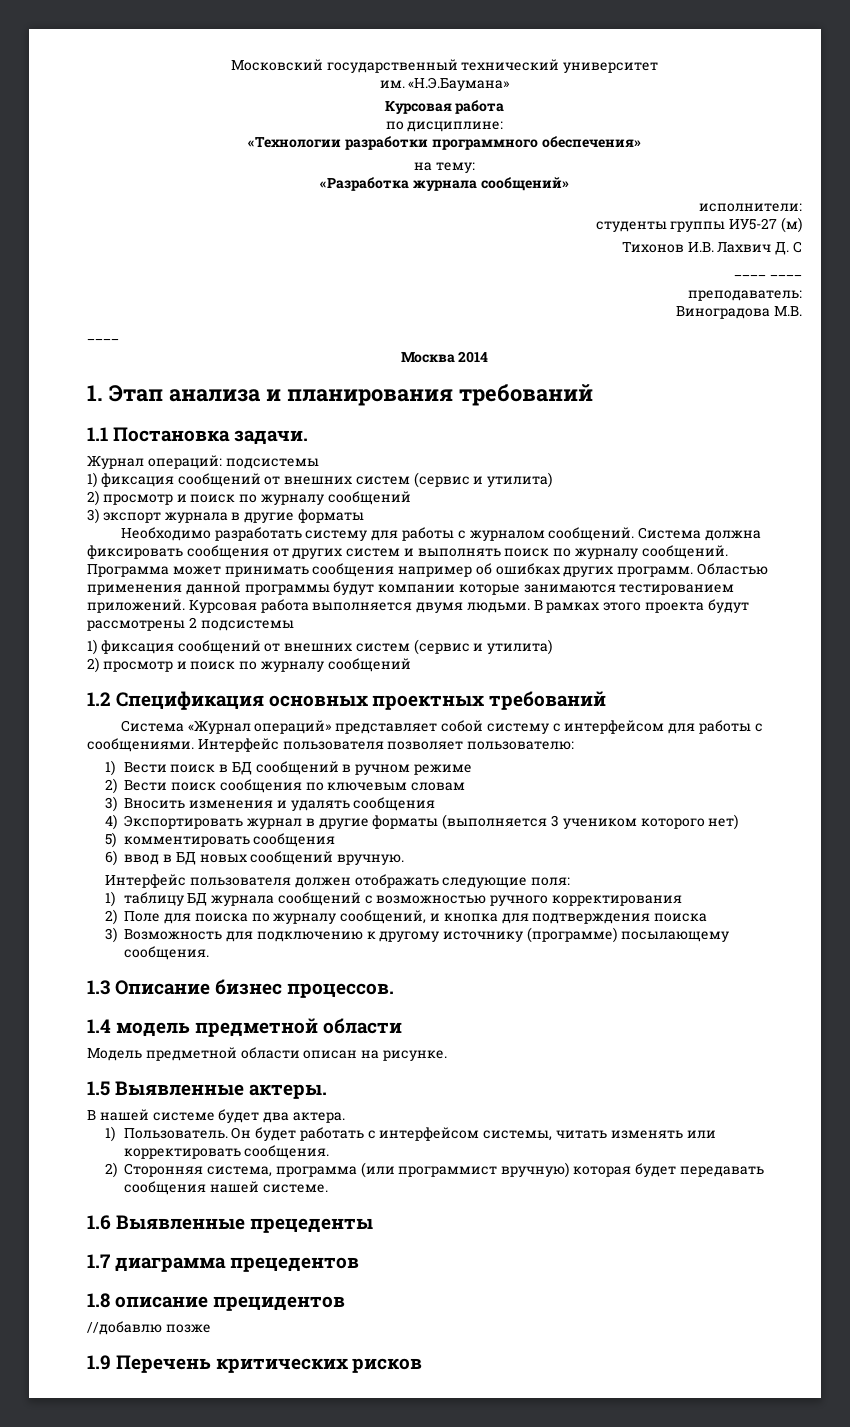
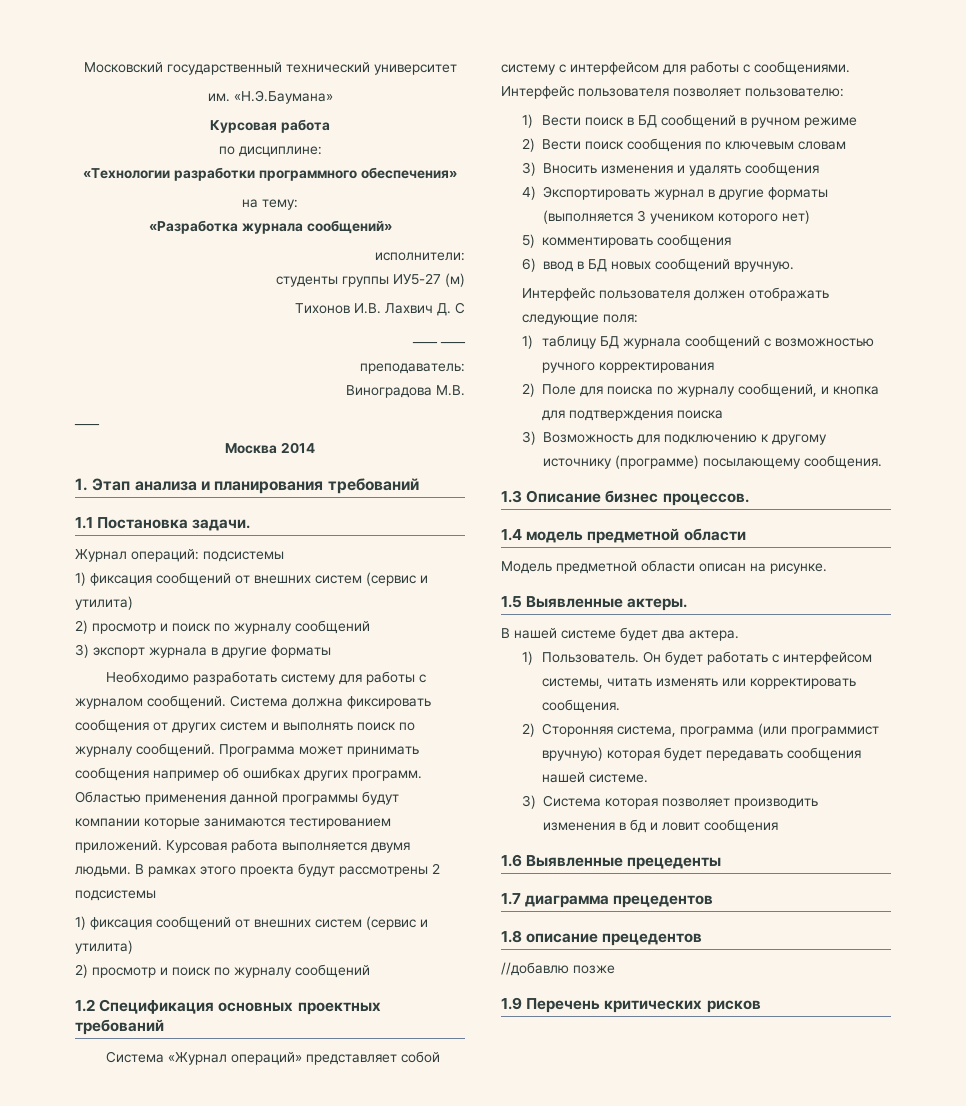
+ 3) Система которая позволяет производить изменения в бд и ловит сообщения
- 1.8 описание прецидентов
+ 1.8 описание прецедентов

